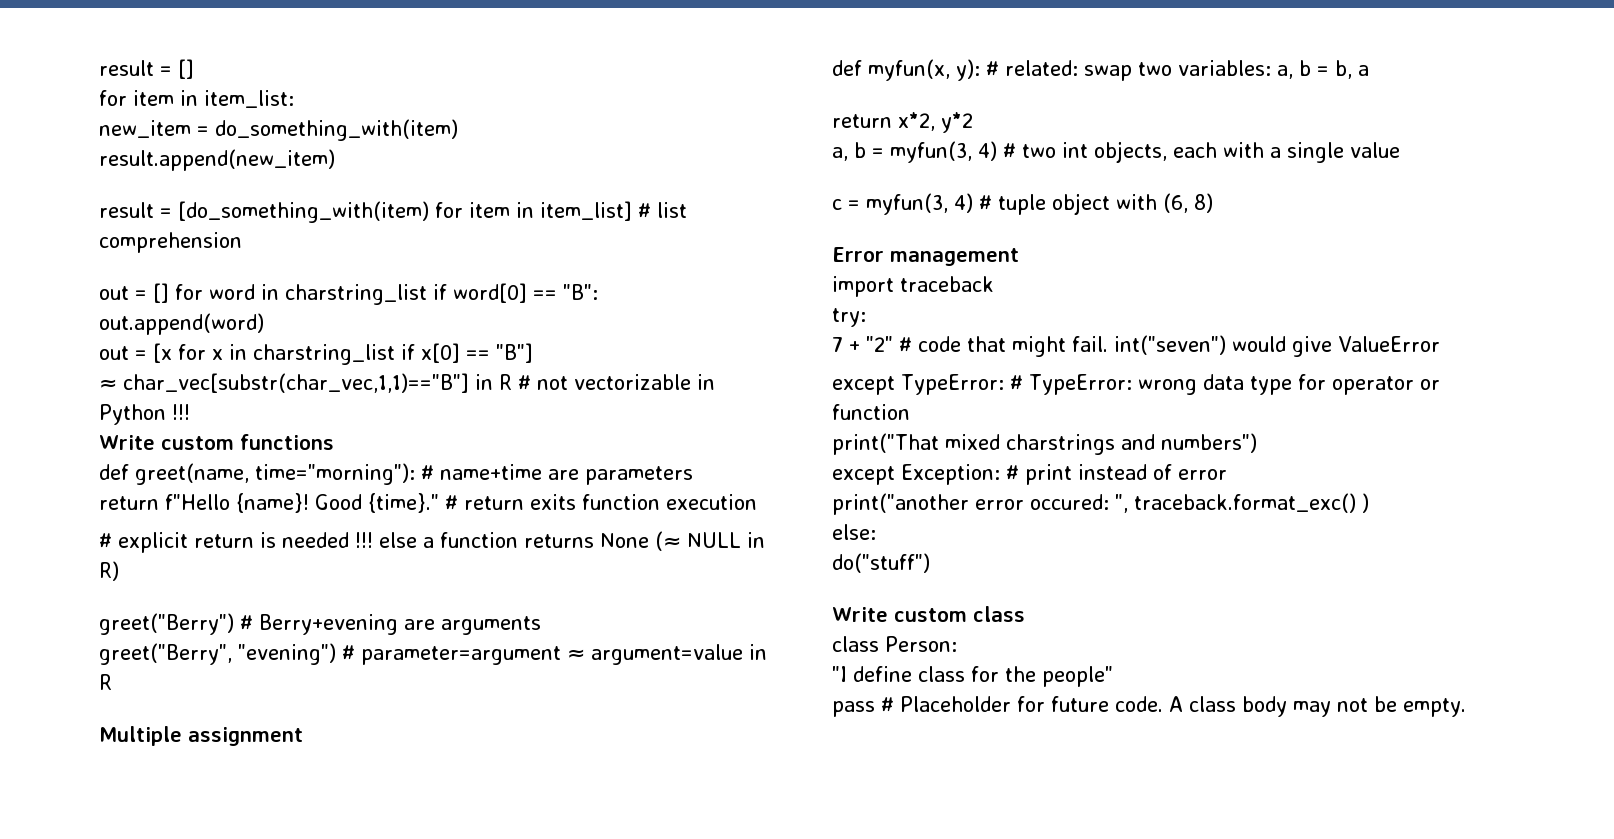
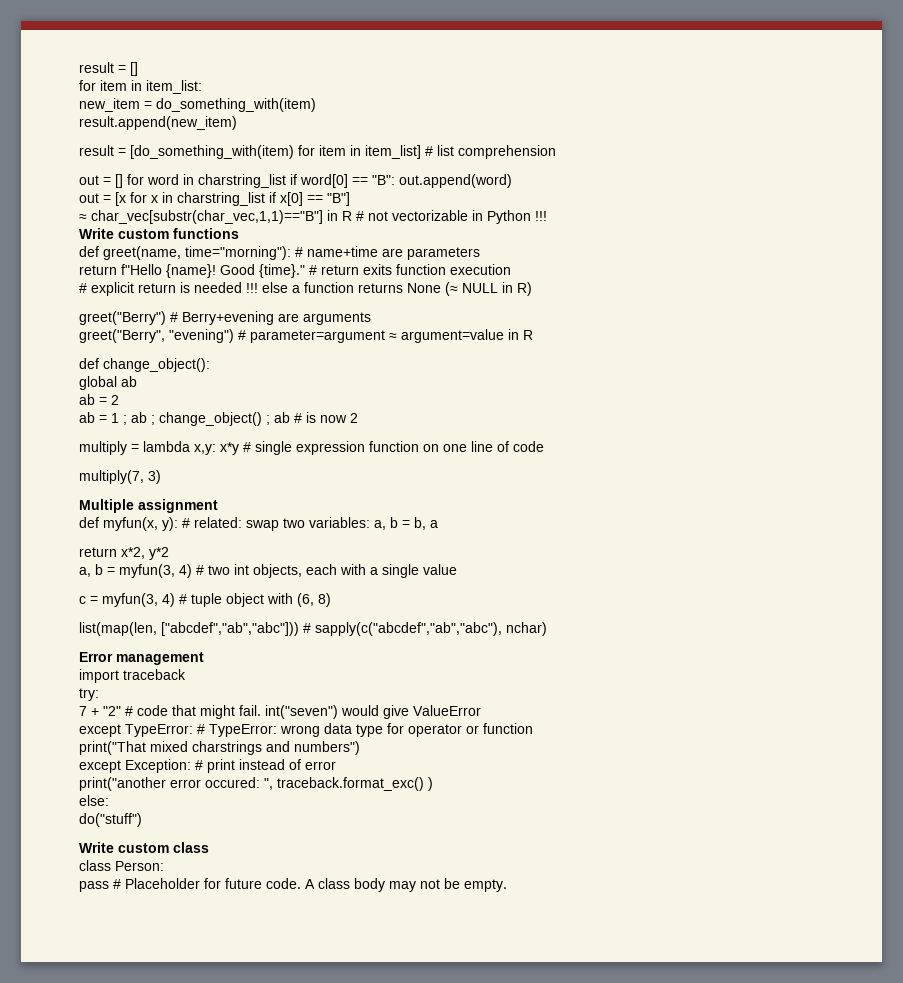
+ def change_object():
+ global ab
+ ab = 2
+ ab = 1 ; ab ; change_object() ; ab # is now 2
+ multiply = lambda x,y: x*y # single expression function on one line of code
+ multiply(7, 3)
+ list(map(len, ["abcdef","ab","abc"])) # sapply(c("abcdef","ab","abc"), nchar)
- "I define class for the people"

